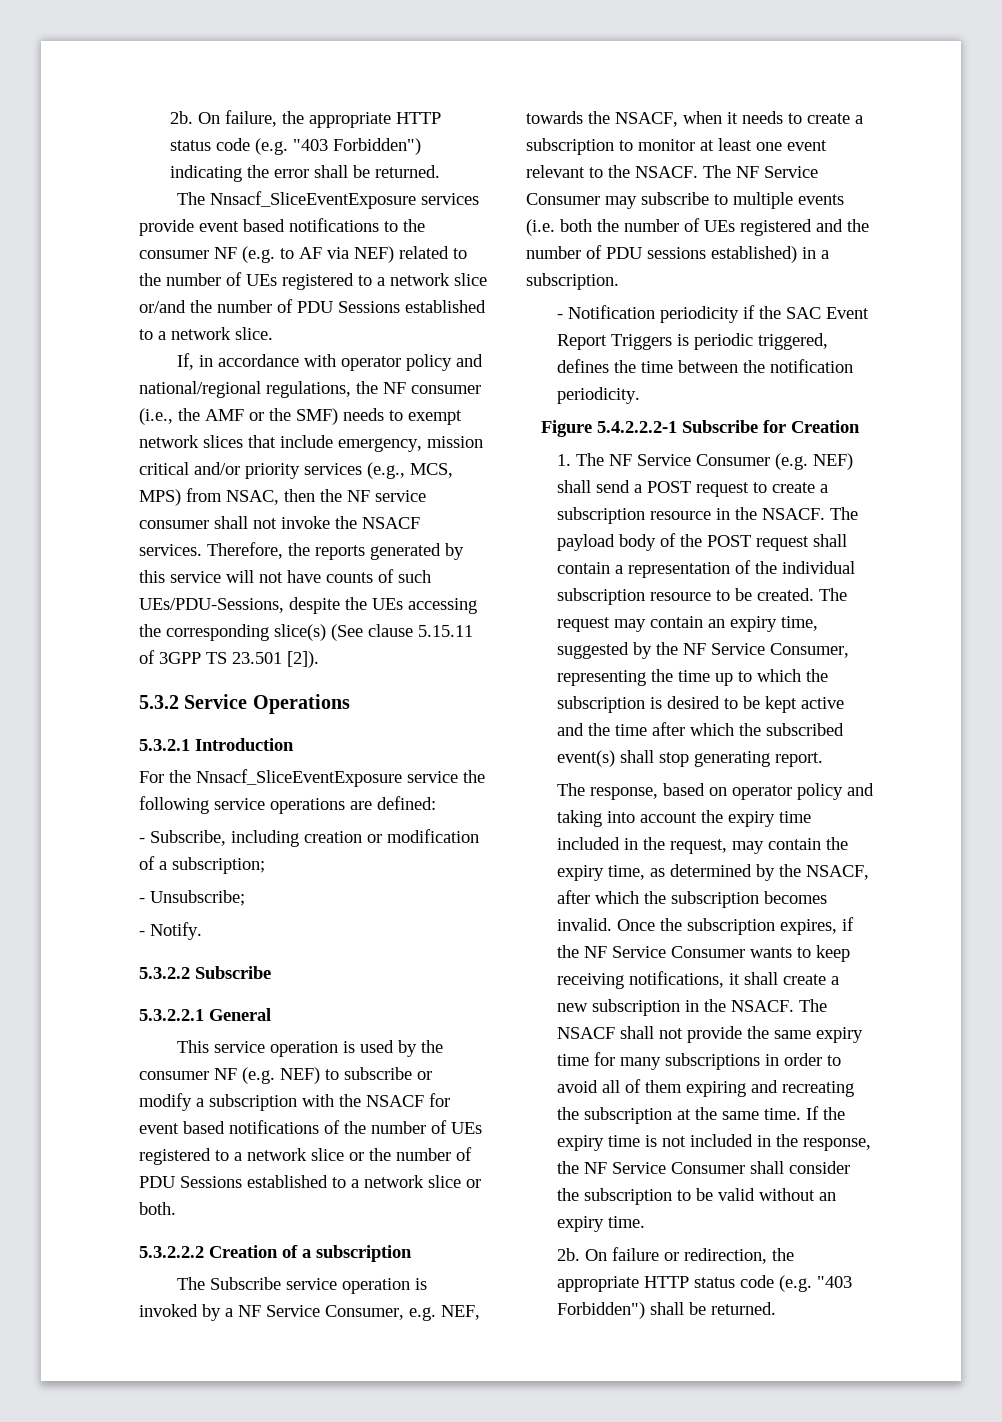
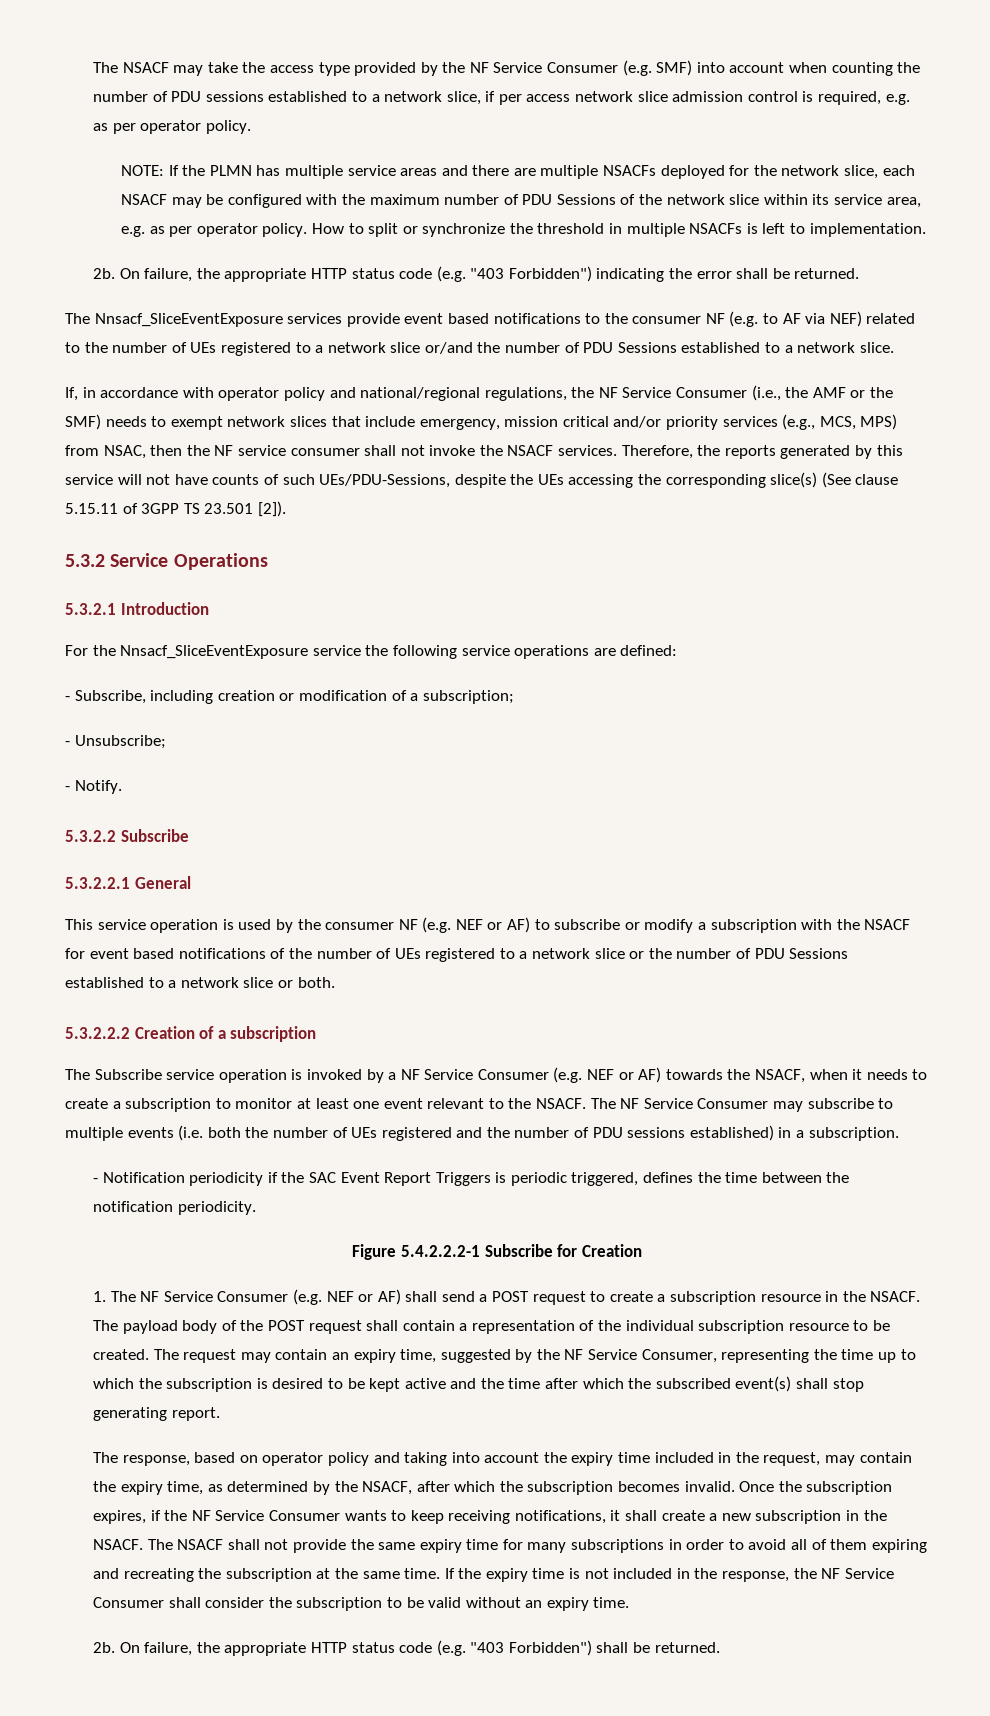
+ The NSACF may take the access type provided by the NF Service Consumer (e.g. SMF) into account when counting the number of PDU sessions established to a network slice, if per access network slice admission control is required, e.g. as per operator policy.
+ NOTE: If the PLMN has multiple service areas and there are multiple NSACFs deployed for the network slice, each NSACF may be configured with the maximum number of PDU Sessions of the network slice within its service area, e.g. as per operator policy. How to split or synchronize the threshold in multiple NSACFs is left to implementation.
- If, in accordance with operator policy and national/regional regulations, the NF consumer (i.e., the AMF or the SMF) needs to exempt network slices that include emergency, mission critical and/or priority services (e.g., MCS, MPS) from NSAC, then the NF service consumer shall not invoke the NSACF services.
+ If, in accordance with operator policy and national/regional regulations, the NF Service Consumer (i.e., the AMF or the SMF) needs to exempt network slices that include emergency, mission critical and/or priority services (e.g., MCS, MPS) from NSAC, then the NF service consumer shall not invoke the NSACF services.
- This service operation is used by the consumer NF (e.g. NEF) to subscribe or modify a subscription with the NSACF for event based notifications of the number of UEs registered to a network slice or the number of PDU Sessions established to a network slice or both.
+ This service operation is used by the consumer NF (e.g. NEF or AF) to subscribe or modify a subscription with the NSACF for event based notifications of the number of UEs registered to a network slice or the number of PDU Sessions established to a network slice or both.
- The Subscribe service operation is invoked by a NF Service Consumer, e.g. NEF, towards the NSACF, when it needs to create a subscription to monitor at least one event relevant to the NSACF.
+ The Subscribe service operation is invoked by a NF Service Consumer (e.g. NEF or AF) towards the NSACF, when it needs to create a subscription to monitor at least one event relevant to the NSACF.
- 1. The NF Service Consumer (e.g. NEF) shall send a POST request to create a subscription resource in the NSACF.
+ 1. The NF Service Consumer (e.g. NEF or AF) shall send a POST request to create a subscription resource in the NSACF.
- On failure or redirection, the appropriate HTTP status code (e.g. "403 Forbidden") shall be returned.
+ On failure, the appropriate HTTP status code (e.g. "403 Forbidden") shall be returned.

